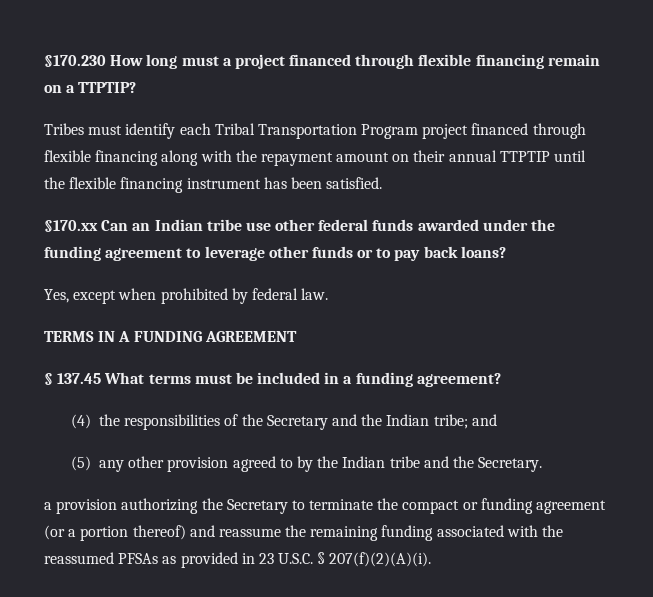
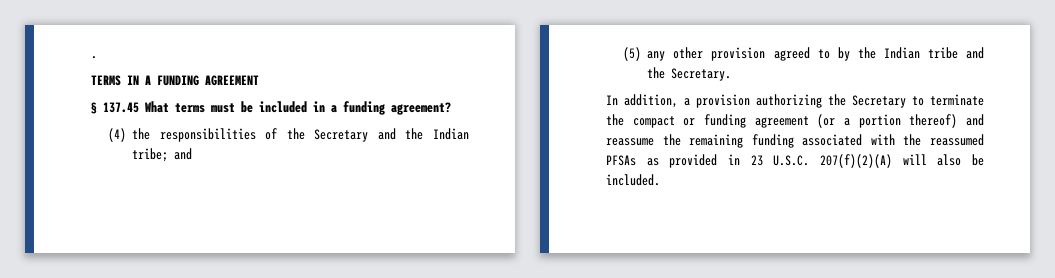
- §170.230 How long must a project financed through flexible financing remain on a TTPTIP?
- Tribes must identify each Tribal Transportation Program project financed through flexible financing along with the repayment amount on their annual TTPTIP until the flexible financing instrument has been satisfied.
- §170.xx Can an Indian tribe use other federal funds awarded under the funding agreement to leverage other funds or to pay back loans?
- Yes, except when prohibited by federal law.
+ .
- a provision authorizing the Secretary to terminate the compact or funding agreement (or a portion thereof) and reassume the remaining funding associated with the reassumed PFSAs as provided in 23 U.S.C. § 207(f)(2)(A)(i).
+ In addition, a provision authorizing the Secretary to terminate the compact or funding agreement (or a portion thereof) and reassume the remaining funding associated with the reassumed PFSAs as provided in 23 U.S.C. 207(f)(2)(A) will also be included.

